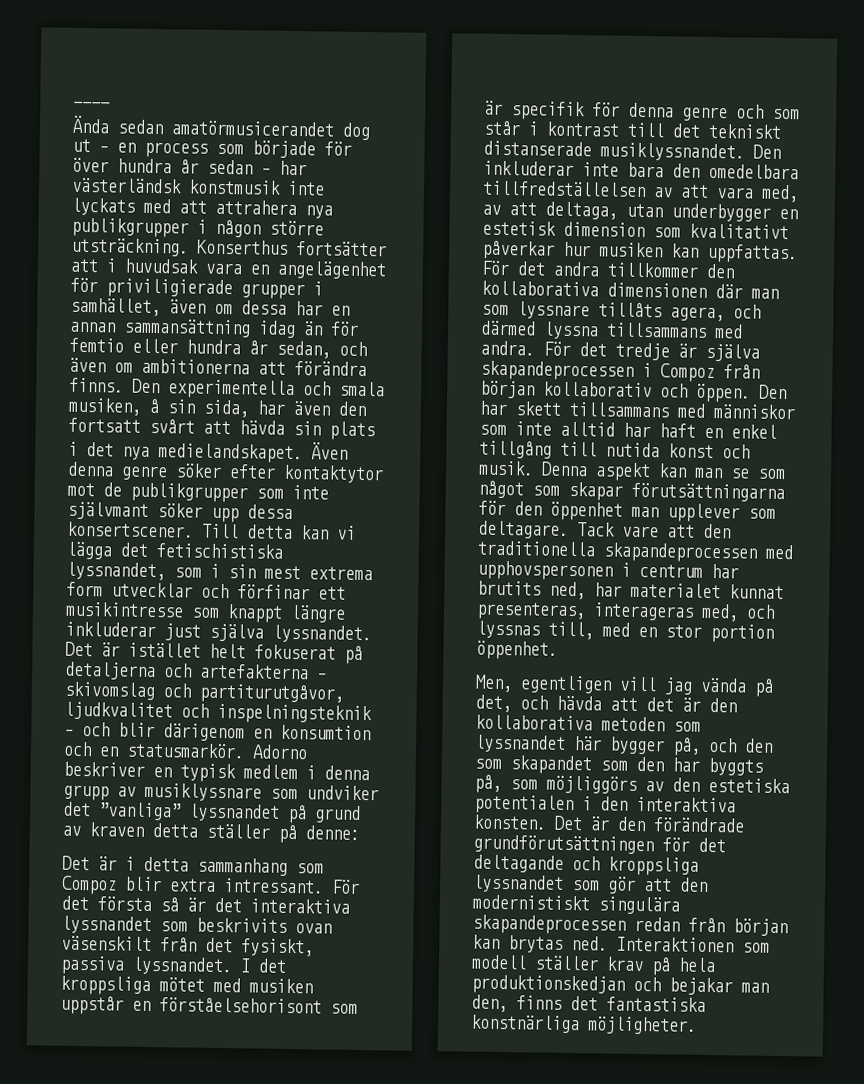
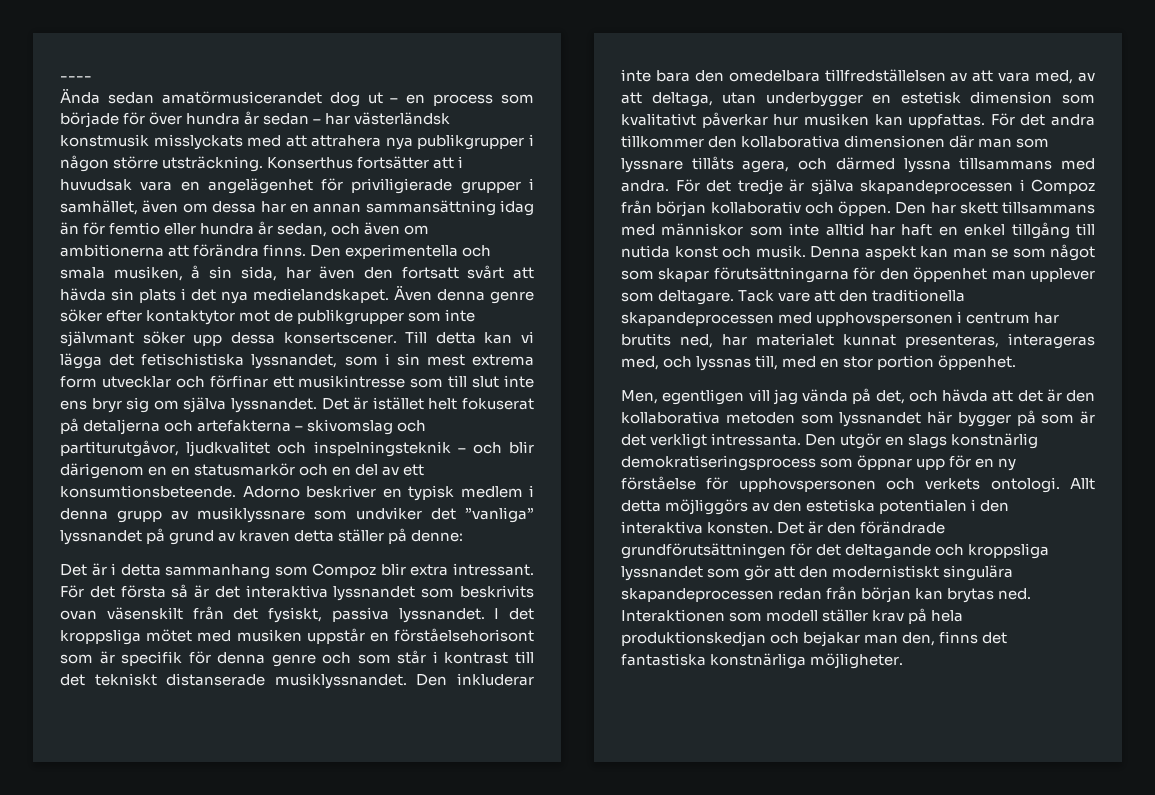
- Ända sedan amatörmusicerandet dog ut – en process som började för över hundra år sedan – har västerländsk konstmusik inte lyckats med att attrahera nya publikgrupper i någon större utsträckning.
+ Ända sedan amatörmusicerandet dog ut – en process som började för över hundra år sedan – har västerländsk konstmusik misslyckats med att attrahera nya publikgrupper i någon större utsträckning.
- Till detta kan vi lägga det fetischistiska lyssnandet, som i sin mest extrema form utvecklar och förfinar ett musikintresse som knappt längre inkluderar just själva lyssnandet.
+ Till detta kan vi lägga det fetischistiska lyssnandet, som i sin mest extrema form utvecklar och förfinar ett musikintresse som till slut inte ens bryr sig om själva lyssnandet.
- Det är istället helt fokuserat på detaljerna och artefakterna – skivomslag och partiturutgåvor, ljudkvalitet och inspelningsteknik – och blir därigenom en konsumtion och en statusmarkör.
+ Det är istället helt fokuserat på detaljerna och artefakterna – skivomslag och partiturutgåvor, ljudkvalitet och inspelningsteknik – och blir därigenom en en statusmarkör och en del av ett konsumtionsbeteende.
- Men, egentligen vill jag vända på det, och hävda att det är den kollaborativa metoden som lyssnandet här bygger på, och den som skapandet som den har byggts på, som möjliggörs av den estetiska potentialen i den interaktiva konsten.
+ Men, egentligen vill jag vända på det, och hävda att det är den kollaborativa metoden som lyssnandet här bygger på som är det verkligt intressanta. Den utgör en slags konstnärlig demokratiseringsprocess som öppnar upp för en ny förståelse för upphovspersonen och verkets ontologi. Allt detta möjliggörs av den estetiska potentialen i den interaktiva konsten.

